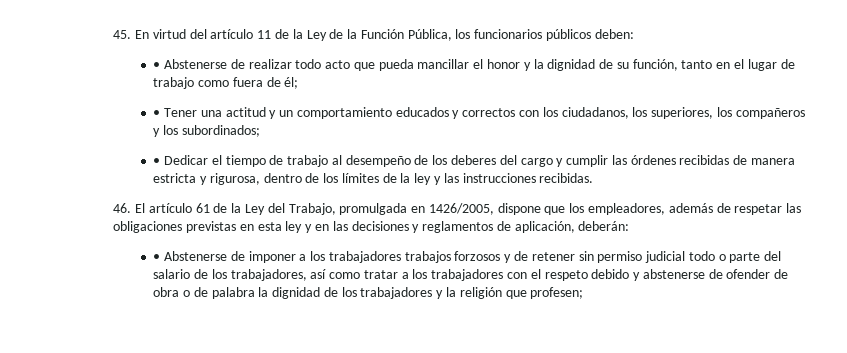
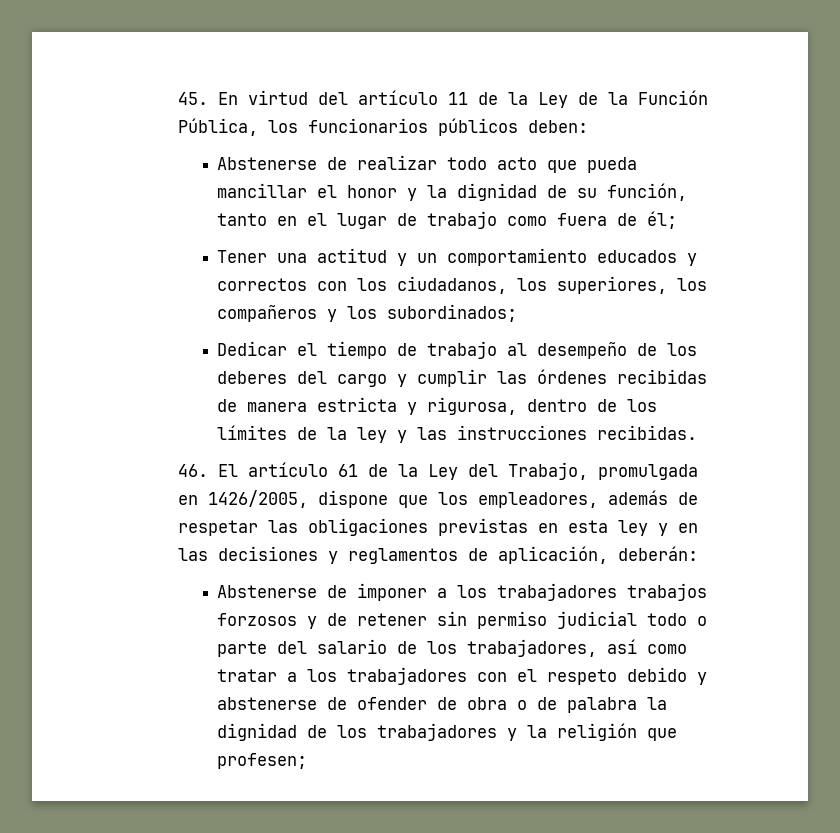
- • Abstenerse de realizar todo acto que pueda mancillar el honor y la dignidad de su función, tanto en el lugar de trabajo como fuera de él;
+ Abstenerse de realizar todo acto que pueda mancillar el honor y la dignidad de su función, tanto en el lugar de trabajo como fuera de él;
- • Tener una actitud y un comportamiento educados y correctos con los ciudadanos, los superiores, los compañeros y los subordinados;
+ Tener una actitud y un comportamiento educados y correctos con los ciudadanos, los superiores, los compañeros y los subordinados;
- • Dedicar el tiempo de trabajo al desempeño de los deberes del cargo y cumplir las órdenes recibidas de manera estricta y rigurosa, dentro de los límites de la ley y las instrucciones recibidas.
+ Dedicar el tiempo de trabajo al desempeño de los deberes del cargo y cumplir las órdenes recibidas de manera estricta y rigurosa, dentro de los límites de la ley y las instrucciones recibidas.
- • Abstenerse de imponer a los trabajadores trabajos forzosos y de retener sin permiso judicial todo o parte del salario de los trabajadores, así como tratar a los trabajadores con el respeto debido y abstenerse de ofender de obra o de palabra la dignidad de los trabajadores y la religión que profesen;
+ Abstenerse de imponer a los trabajadores trabajos forzosos y de retener sin permiso judicial todo o parte del salario de los trabajadores, así como tratar a los trabajadores con el respeto debido y abstenerse de ofender de obra o de palabra la dignidad de los trabajadores y la religión que profesen;

